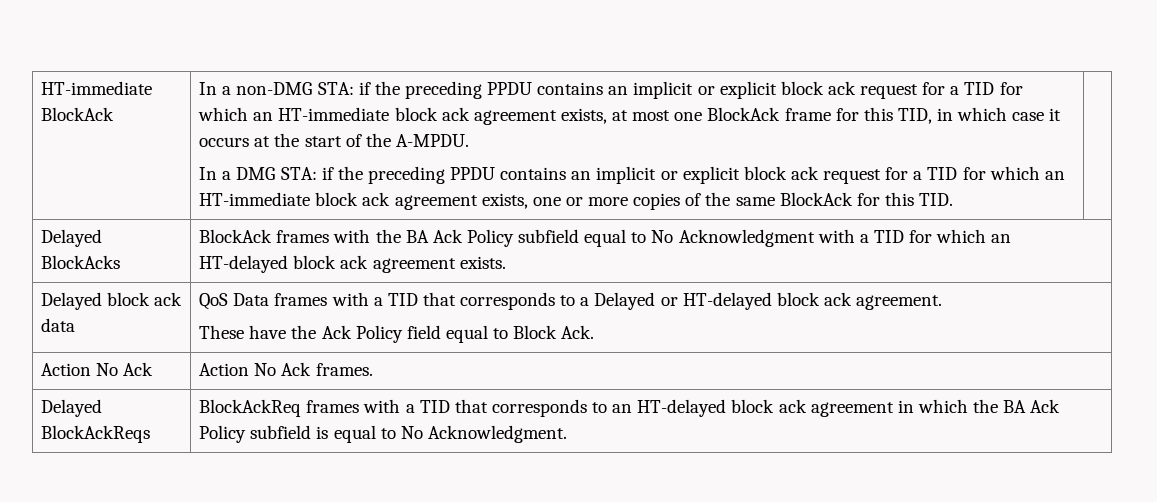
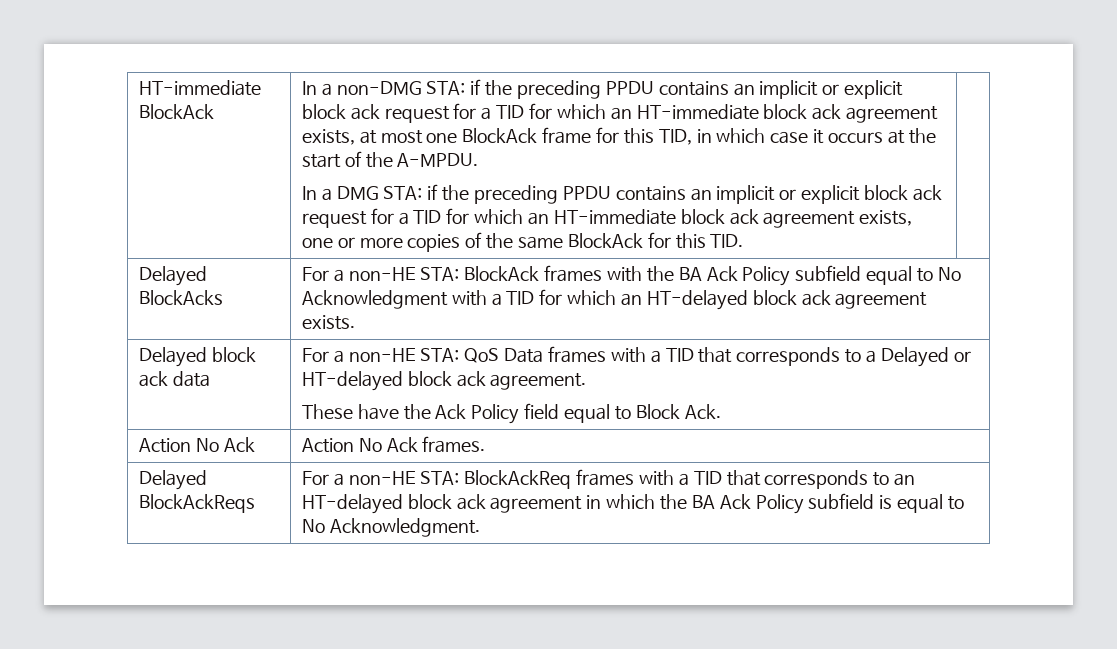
- Delayed BlockAcks | BlockAck frames with the BA Ack Policy subfield equal to No Acknowledgment with a TID for which an HT-delayed block ack agreement exists.
+ Delayed BlockAcks | For a non-HE STA: BlockAck frames with the BA Ack Policy subfield equal to No Acknowledgment with a TID for which an HT-delayed block ack agreement exists.
- Delayed block ack data | QoS Data frames with a TID that corresponds to a Delayed or HT-delayed block ack agreement.
+ Delayed block ack data | For a non-HE STA: QoS Data frames with a TID that corresponds to a Delayed or HT-delayed block ack agreement.
- Delayed BlockAckReqs | BlockAckReq frames with a TID that corresponds to an HT-delayed block ack agreement in which the BA Ack Policy subfield is equal to No Acknowledgment.
+ Delayed BlockAckReqs | For a non-HE STA: BlockAckReq frames with a TID that corresponds to an HT-delayed block ack agreement in which the BA Ack Policy subfield is equal to No Acknowledgment.

